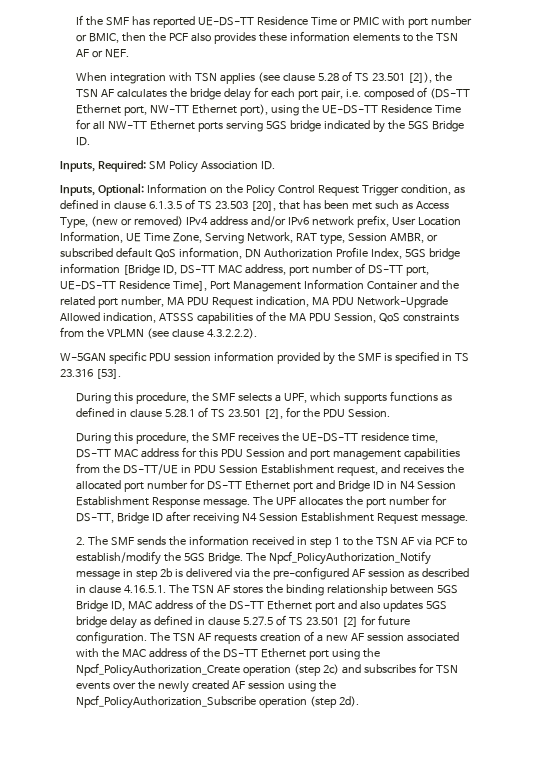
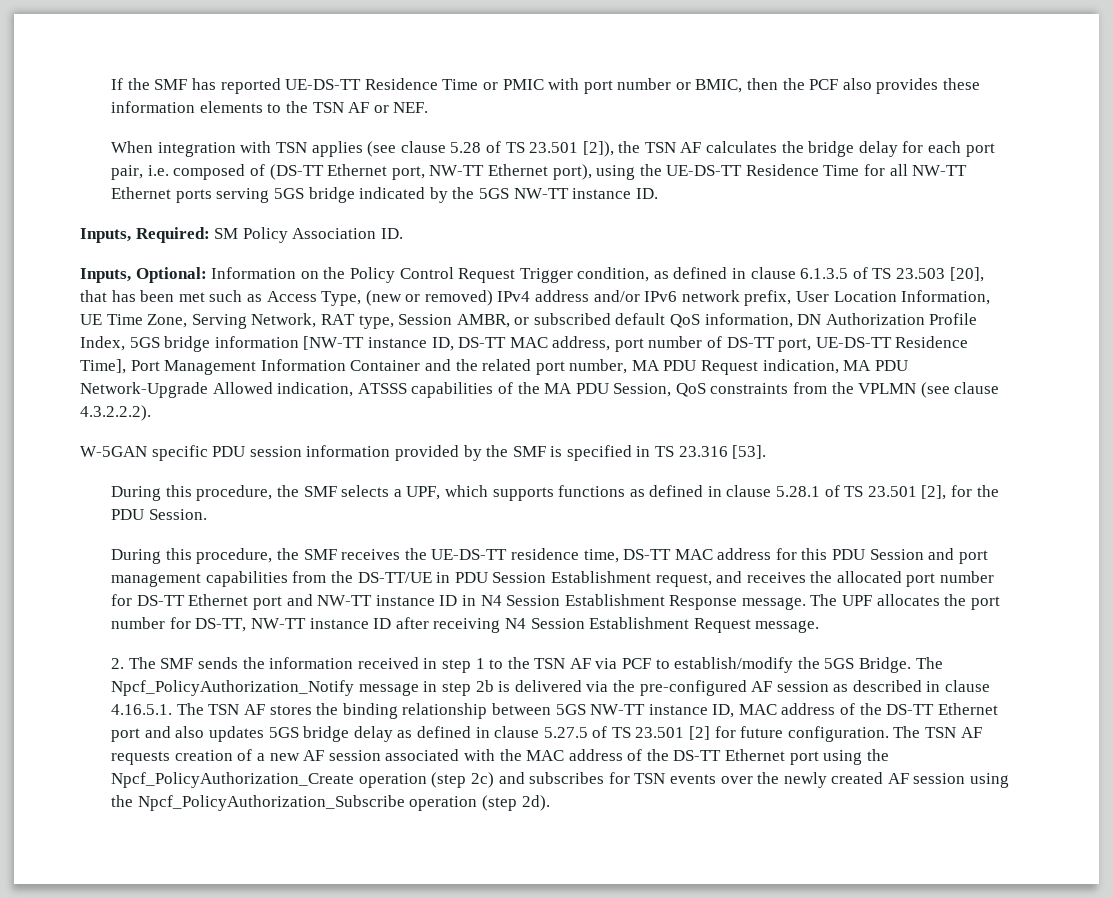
- When integration with TSN applies (see clause 5.28 of TS 23.501 [2]), the TSN AF calculates the bridge delay for each port pair, i.e. composed of (DS-TT Ethernet port, NW-TT Ethernet port), using the UE-DS-TT Residence Time for all NW-TT Ethernet ports serving 5GS bridge indicated by the 5GS Bridge ID.
+ When integration with TSN applies (see clause 5.28 of TS 23.501 [2]), the TSN AF calculates the bridge delay for each port pair, i.e. composed of (DS-TT Ethernet port, NW-TT Ethernet port), using the UE-DS-TT Residence Time for all NW-TT Ethernet ports serving 5GS bridge indicated by the 5GS NW-TT instance ID.
- Information on the Policy Control Request Trigger condition, as defined in clause 6.1.3.5 of TS 23.503 [20], that has been met such as Access Type, (new or removed) IPv4 address and/or IPv6 network prefix, User Location Information, UE Time Zone, Serving Network, RAT type, Session AMBR, or subscribed default QoS information, DN Authorization Profile Index, 5GS bridge information [Bridge ID, DS-TT MAC address, port number of DS-TT port, UE-DS-TT Residence Time], Port Management Information Container and the related port number, MA PDU Request indication, MA PDU Network-Upgrade Allowed indication, ATSSS capabilities of the MA PDU Session, QoS constraints from the VPLMN (see clause 4.3.2.2.2).
+ Information on the Policy Control Request Trigger condition, as defined in clause 6.1.3.5 of TS 23.503 [20], that has been met such as Access Type, (new or removed) IPv4 address and/or IPv6 network prefix, User Location Information, UE Time Zone, Serving Network, RAT type, Session AMBR, or subscribed default QoS information, DN Authorization Profile Index, 5GS bridge information [NW-TT instance ID, DS-TT MAC address, port number of DS-TT port, UE-DS-TT Residence Time], Port Management Information Container and the related port number, MA PDU Request indication, MA PDU Network-Upgrade Allowed indication, ATSSS capabilities of the MA PDU Session, QoS constraints from the VPLMN (see clause 4.3.2.2.2).
- During this procedure, the SMF receives the UE-DS-TT residence time, DS-TT MAC address for this PDU Session and port management capabilities from the DS-TT/UE in PDU Session Establishment request, and receives the allocated port number for DS-TT Ethernet port and Bridge ID in N4 Session Establishment Response message.
+ During this procedure, the SMF receives the UE-DS-TT residence time, DS-TT MAC address for this PDU Session and port management capabilities from the DS-TT/UE in PDU Session Establishment request, and receives the allocated port number for DS-TT Ethernet port and NW-TT instance ID in N4 Session Establishment Response message.
- The UPF allocates the port number for DS-TT, Bridge ID after receiving N4 Session Establishment Request message.
+ The UPF allocates the port number for DS-TT, NW-TT instance ID after receiving N4 Session Establishment Request message.
- The Npcf_PolicyAuthorization_Notify message in step 2b is delivered via the pre-configured AF session as described in clause 4.16.5.1. The TSN AF stores the binding relationship between 5GS Bridge ID, MAC address of the DS-TT Ethernet port and also updates 5GS bridge delay as defined in clause 5.27.5 of TS 23.501 [2] for future configuration.
+ The Npcf_PolicyAuthorization_Notify message in step 2b is delivered via the pre-configured AF session as described in clause 4.16.5.1. The TSN AF stores the binding relationship between 5GS NW-TT instance ID, MAC address of the DS-TT Ethernet port and also updates 5GS bridge delay as defined in clause 5.27.5 of TS 23.501 [2] for future configuration.

